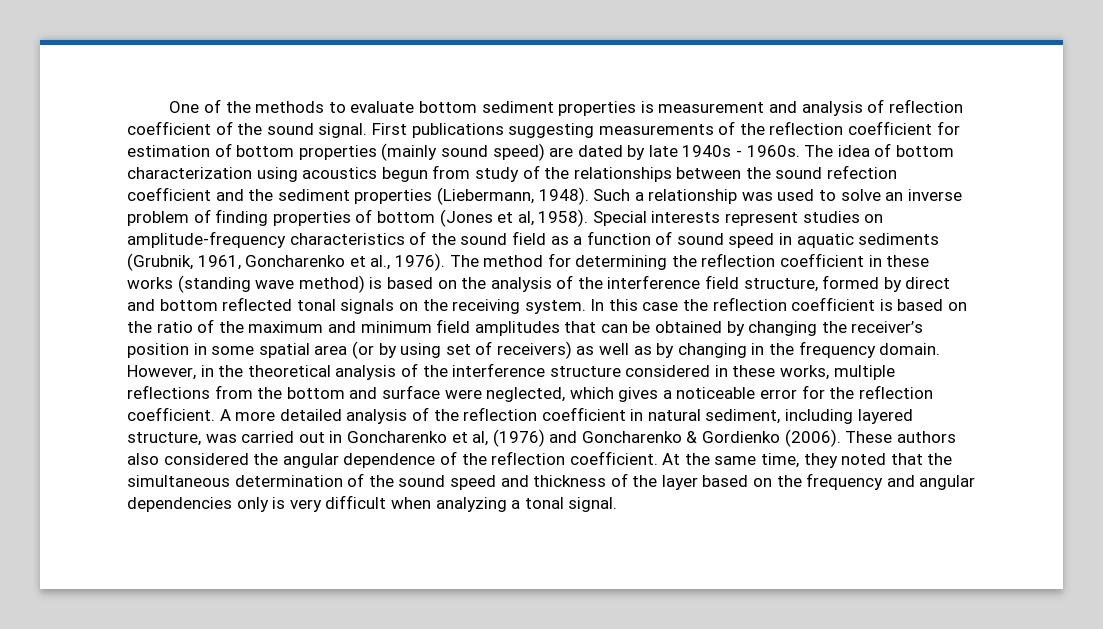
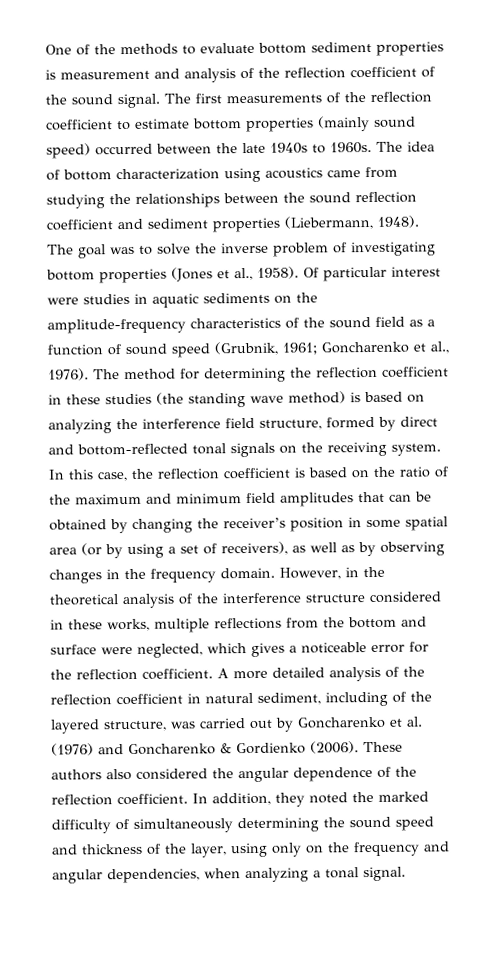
- One of the methods to evaluate bottom sediment properties is measurement and analysis of reflection coefficient of the sound signal.
+ One of the methods to evaluate bottom sediment properties is measurement and analysis of the reflection coefficient of the sound signal.
- First publications suggesting measurements of the reflection coefficient for estimation of bottom properties (mainly sound speed) are dated by late 1940s - 1960s.
+ The first measurements of the reflection coefficient to estimate bottom properties (mainly sound speed) occurred between the late 1940s to 1960s.
- The idea of bottom characterization using acoustics begun from study of the relationships between the sound refection coefficient and the sediment properties (Liebermann, 1948).
+ The idea of bottom characterization using acoustics came from studying the relationships between the sound reflection coefficient and sediment properties (Liebermann, 1948).
- Such a relationship was used to solve an inverse problem of finding properties of bottom (Jones et al, 1958). Special interests represent studies on amplitude-frequency characteristics of the sound field as a function of sound speed in aquatic sediments (Grubnik, 1961, Goncharenko et al., 1976).
+ The goal was to solve the inverse problem of investigating bottom properties (Jones et al., 1958). Of particular interest were studies in aquatic sediments on the amplitude-frequency characteristics of the sound field as a function of sound speed (Grubnik, 1961; Goncharenko et al., 1976).
- The method for determining the reflection coefficient in these works (standing wave method) is based on the analysis of the interference field structure, formed by direct and bottom reflected tonal signals on the receiving system.
+ The method for determining the reflection coefficient in these studies (the standing wave method) is based on analyzing the interference field structure, formed by direct and bottom-reflected tonal signals on the receiving system.
- In this case the reflection coefficient is based on the ratio of the maximum and minimum field amplitudes that can be obtained by changing the receiver’s position in some spatial area (or by using set of receivers) as well as by changing in the frequency domain.
+ In this case, the reflection coefficient is based on the ratio of the maximum and minimum field amplitudes that can be obtained by changing the receiver’s position in some spatial area (or by using a set of receivers), as well as by observing changes in the frequency domain.
- A more detailed analysis of the reflection coefficient in natural sediment, including layered structure, was carried out in Goncharenko et al, (1976) and Goncharenko & Gordienko (2006).
+ A more detailed analysis of the reflection coefficient in natural sediment, including of the layered structure, was carried out by Goncharenko et al. (1976) and Goncharenko & Gordienko (2006).
- At the same time, they noted that the simultaneous determination of the sound speed and thickness of the layer based on the frequency and angular dependencies only is very difficult when analyzing a tonal signal.
+ In addition, they noted the marked difficulty of simultaneously determining the sound speed and thickness of the layer, using only on the frequency and angular dependencies, when analyzing a tonal signal.

